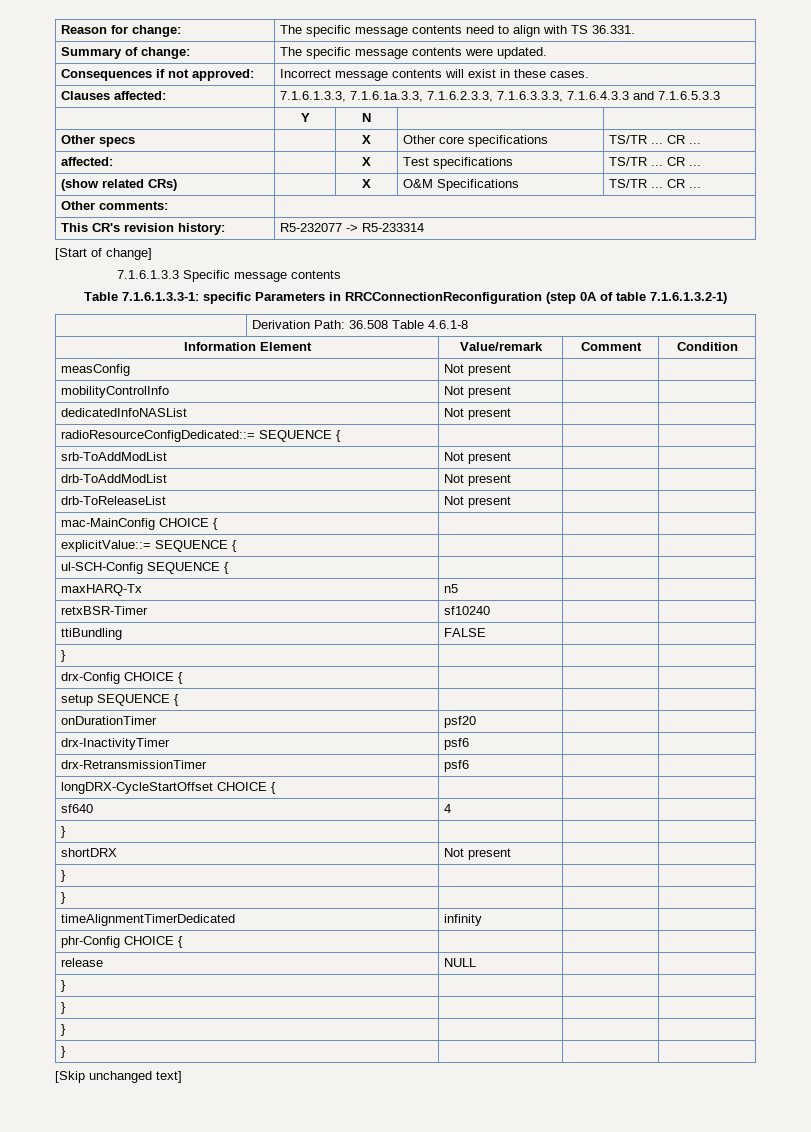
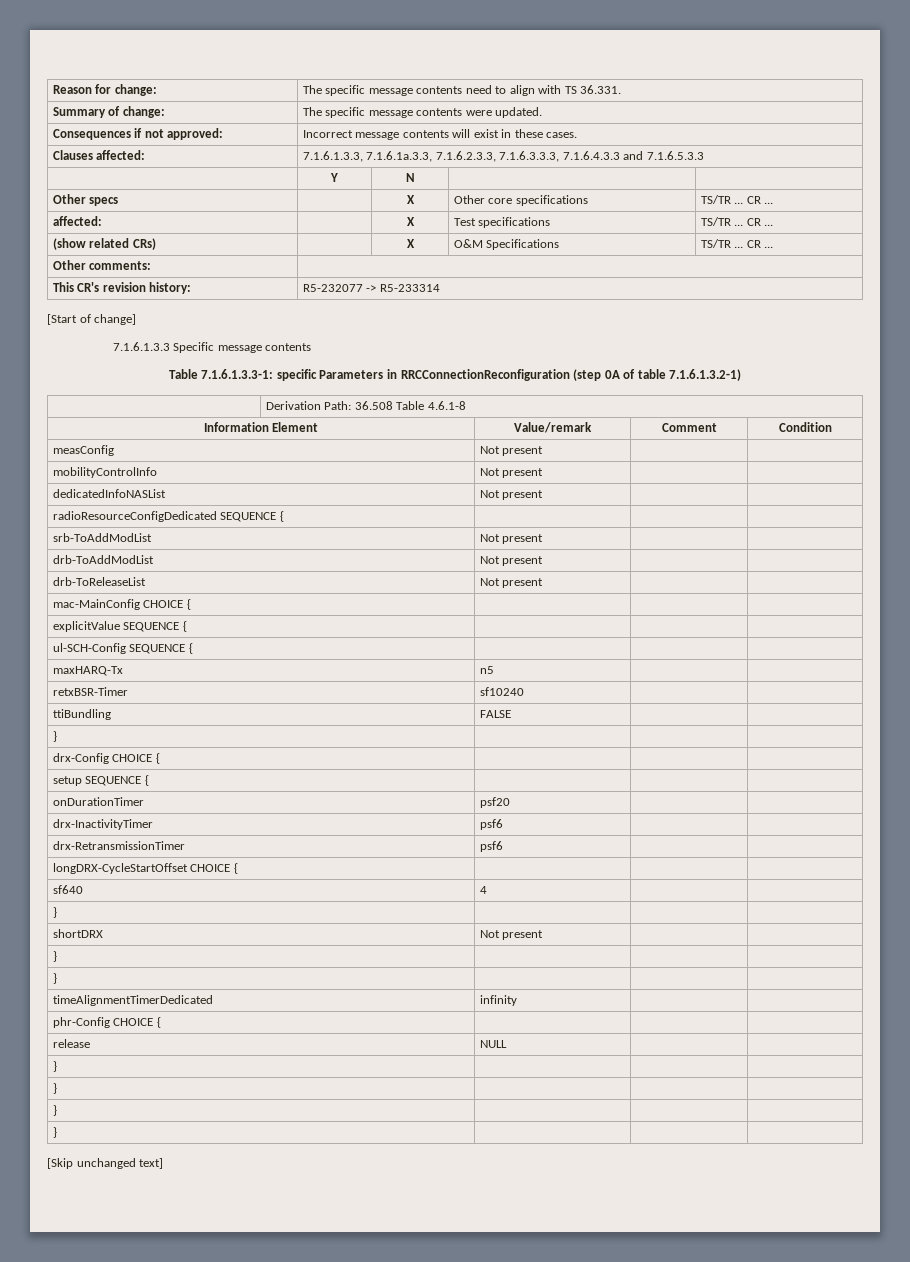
- radioResourceConfigDedicated::= SEQUENCE { | | |
+ radioResourceConfigDedicated SEQUENCE { | | |
- explicitValue::= SEQUENCE { | | |
+ explicitValue SEQUENCE { | | |

